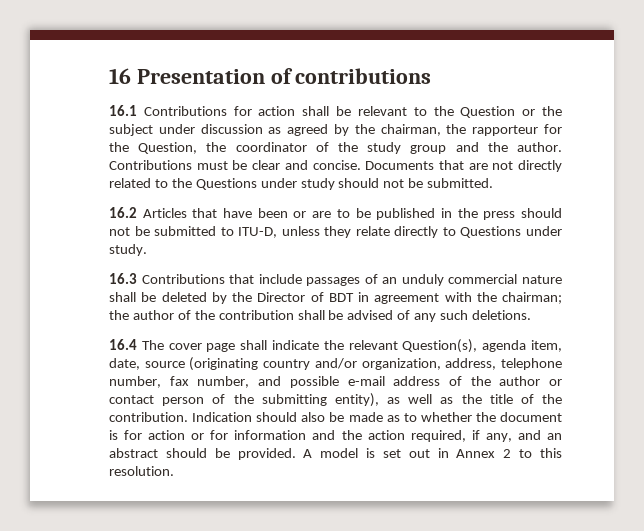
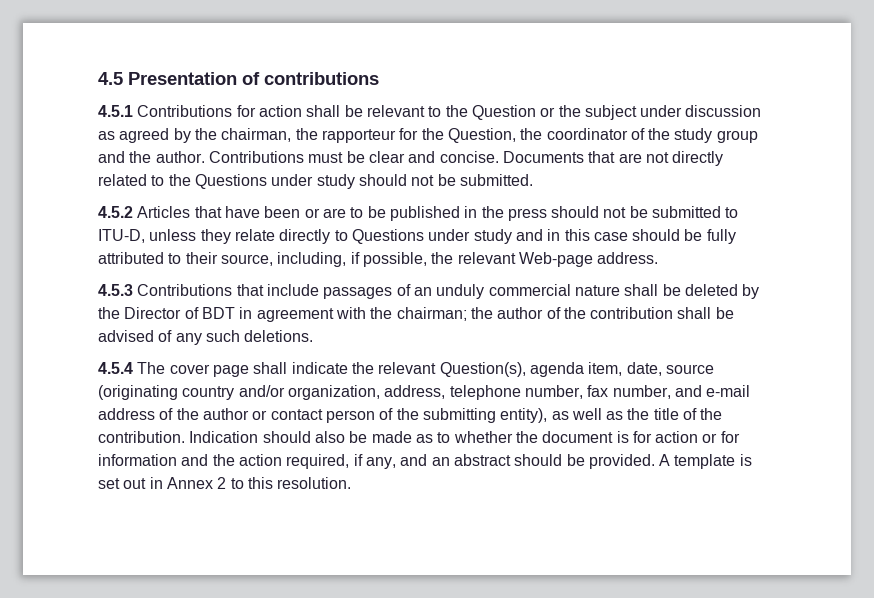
- 16 Presentation of contributions
+ 4.5 Presentation of contributions
- 16.1 Contributions for action shall be relevant to the Question or the subject under discussion as agreed by the chairman, the rapporteur for the Question, the coordinator of the study group and the author.
+ 4.5.1 Contributions for action shall be relevant to the Question or the subject under discussion as agreed by the chairman, the rapporteur for the Question, the coordinator of the study group and the author.
- 16.2 Articles that have been or are to be published in the press should not be submitted to ITU-D, unless they relate directly to Questions under study.
- 16.3 Contributions that include passages of an unduly commercial nature shall be deleted by the Director of BDT in agreement with the chairman; the author of the contribution shall be advised of any such deletions.
+ 4.5.2 Articles that have been or are to be published in the press should not be submitted to ITU-D, unless they relate directly to Questions under study and in this case should be fully attributed to their source, including, if possible, the relevant Web-page address.
+ 4.5.3 Contributions that include passages of an unduly commercial nature shall be deleted by the Director of BDT in agreement with the chairman; the author of the contribution shall be advised of any such deletions.
- 16.4 The cover page shall indicate the relevant Question(s), agenda item, date, source (originating country and/or organization, address, telephone number, fax number, and possible e-mail address of the author or contact person of the submitting entity), as well as the title of the contribution.
+ 4.5.4 The cover page shall indicate the relevant Question(s), agenda item, date, source (originating country and/or organization, address, telephone number, fax number, and e-mail address of the author or contact person of the submitting entity), as well as the title of the contribution.
- A model is set out in Annex 2 to this resolution.
+ A template is set out in Annex 2 to this resolution.

